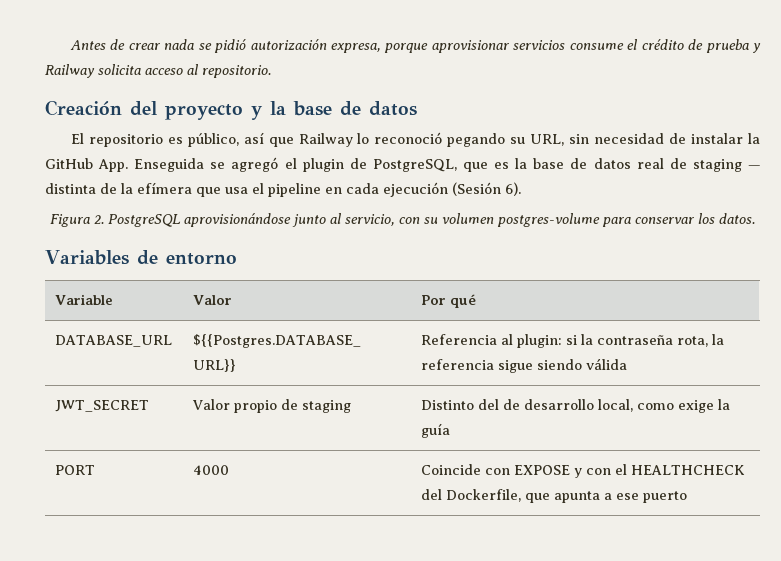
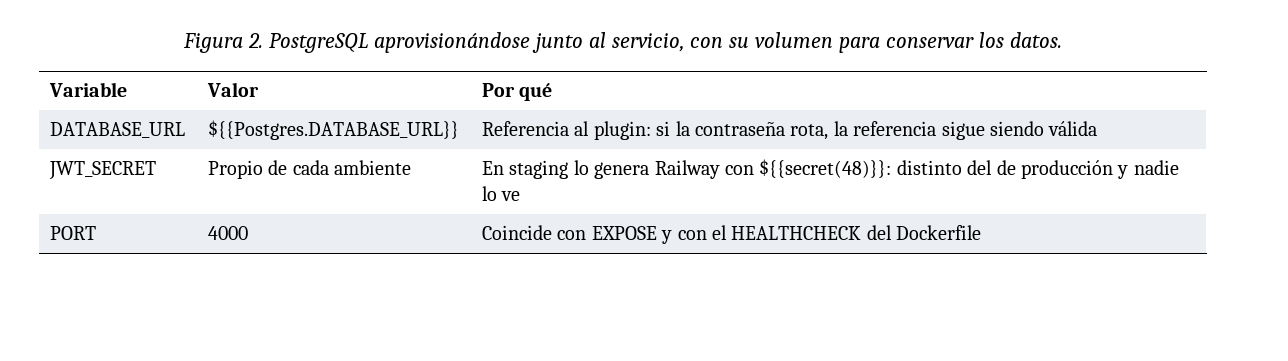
- Antes de crear nada se pidió autorización expresa, porque aprovisionar servicios consume el crédito de prueba y Railway solicita acceso al repositorio.
- Creación del proyecto y la base de datos
- El repositorio es público, así que Railway lo reconoció pegando su URL, sin necesidad de instalar la GitHub App. Enseguida se agregó el plugin de PostgreSQL, que es la base de datos real de staging — distinta de la efímera que usa el pipeline en cada ejecución (Sesión 6).
- Figura 2. PostgreSQL aprovisionándose junto al servicio, con su volumen postgres-volume para conservar los datos.
+ Figura 2. PostgreSQL aprovisionándose junto al servicio, con su volumen para conservar los datos.
- Variables de entorno
- JWT_SECRET | Valor propio de staging | Distinto del de desarrollo local, como exige la guía
+ JWT_SECRET | Propio de cada ambiente | En staging lo genera Railway con ${{secret(48)}}: distinto del de producción y nadie lo ve
- PORT | 4000 | Coincide con EXPOSE y con el HEALTHCHECK del Dockerfile, que apunta a ese puerto
+ PORT | 4000 | Coincide con EXPOSE y con el HEALTHCHECK del Dockerfile

